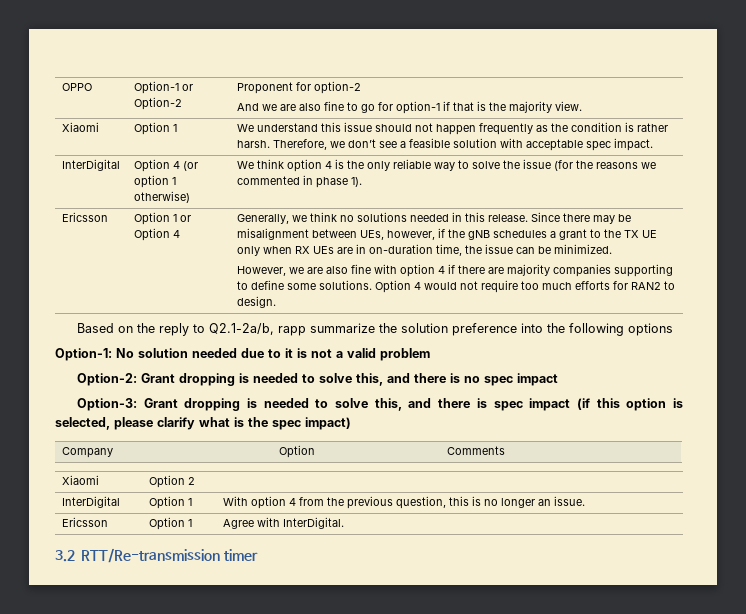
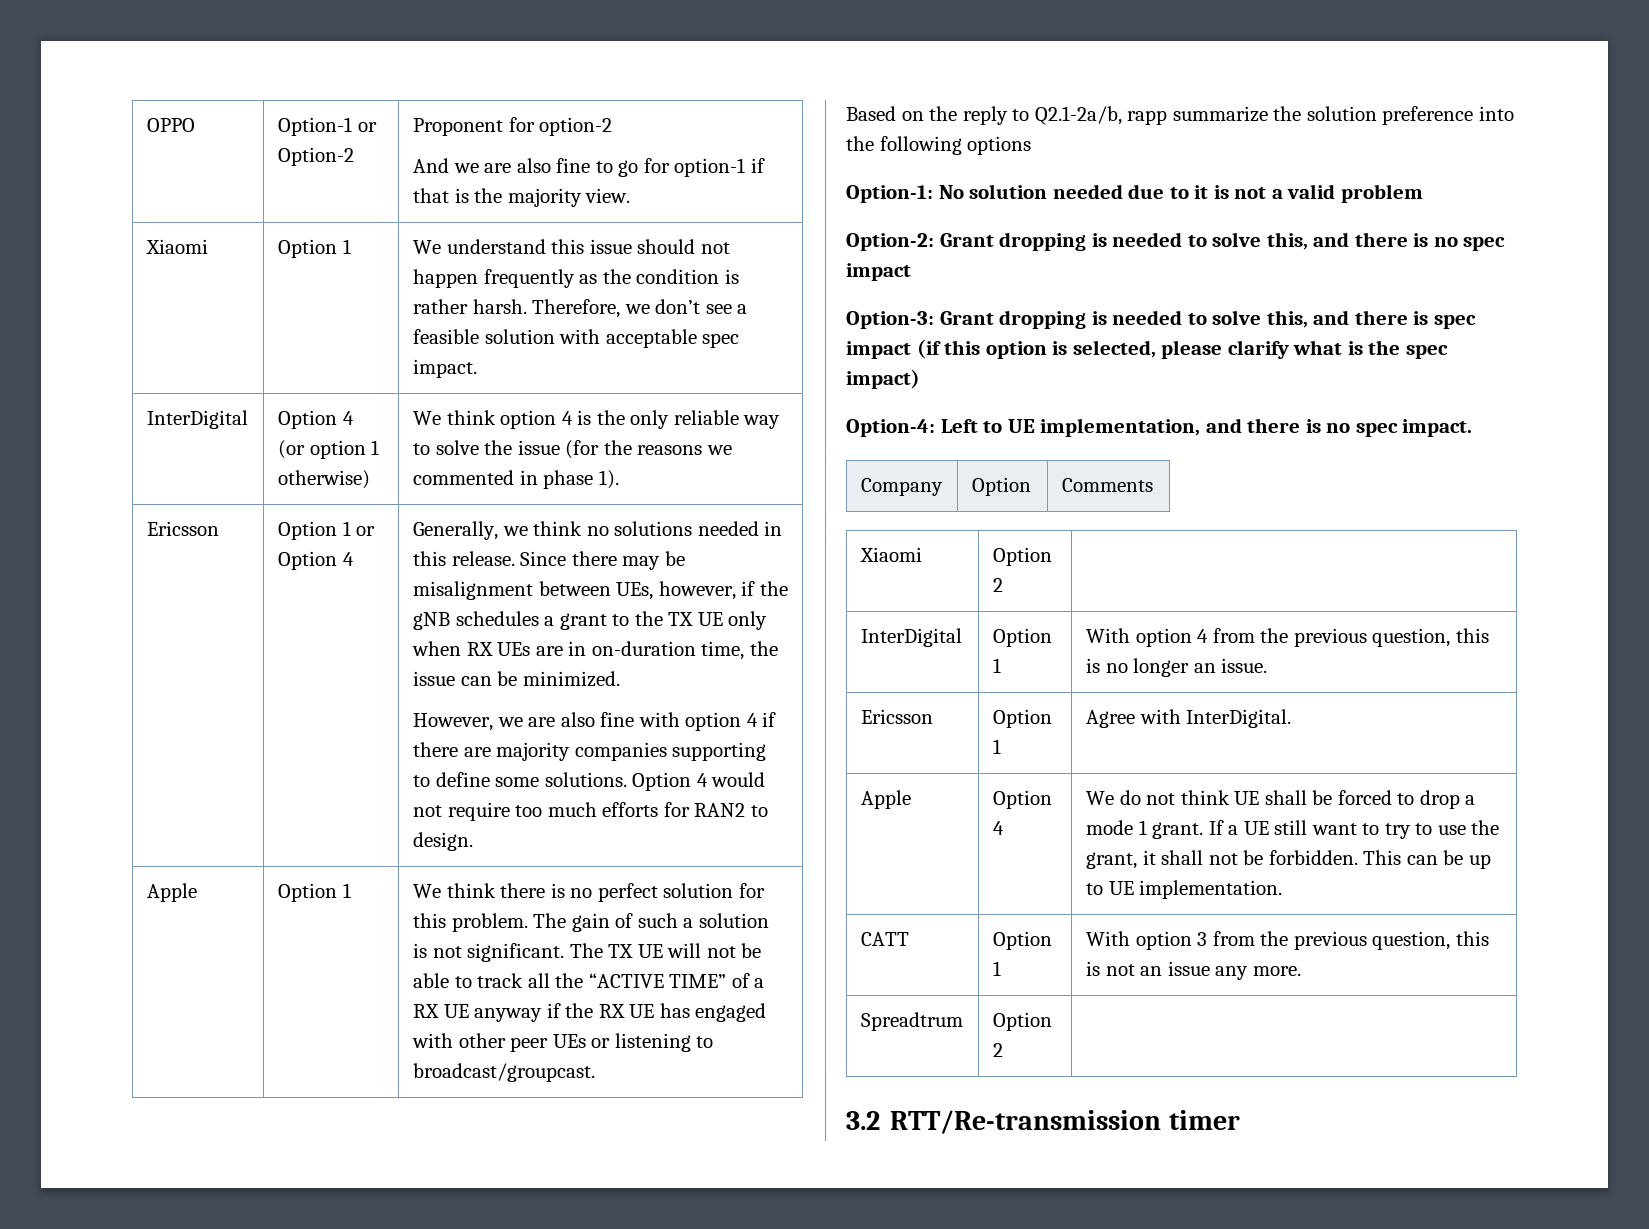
+ Apple | Option 1 | We think there is no perfect solution for this problem. The gain of such a solution is not significant. The TX UE will not be able to track all the “ACTIVE TIME” of a RX UE anyway if the RX UE has engaged with other peer UEs or listening to broadcast/groupcast.
+ Option-4: Left to UE implementation, and there is no spec impact.
+ Apple | Option 4 | We do not think UE shall be forced to drop a mode 1 grant. If a UE still want to try to use the grant, it shall not be forbidden. This can be up to UE implementation.
+ CATT | Option 1 | With option 3 from the previous question, this is not an issue any more.
+ Spreadtrum | Option 2 |

